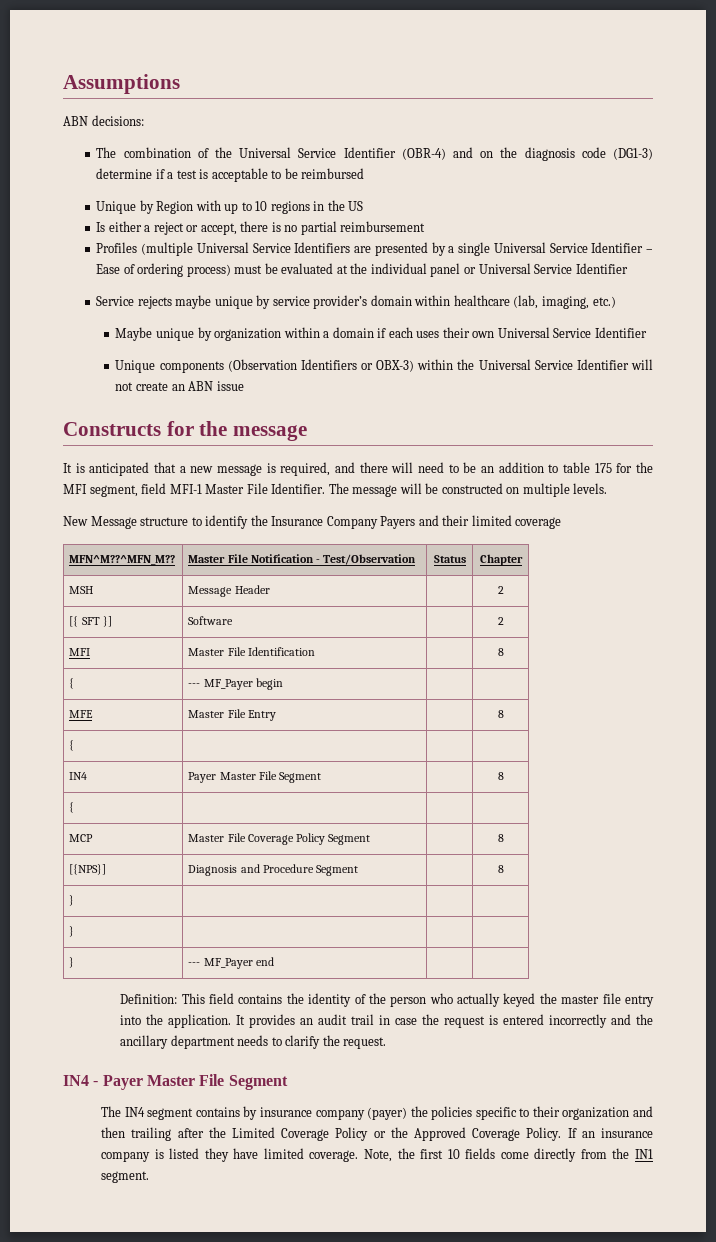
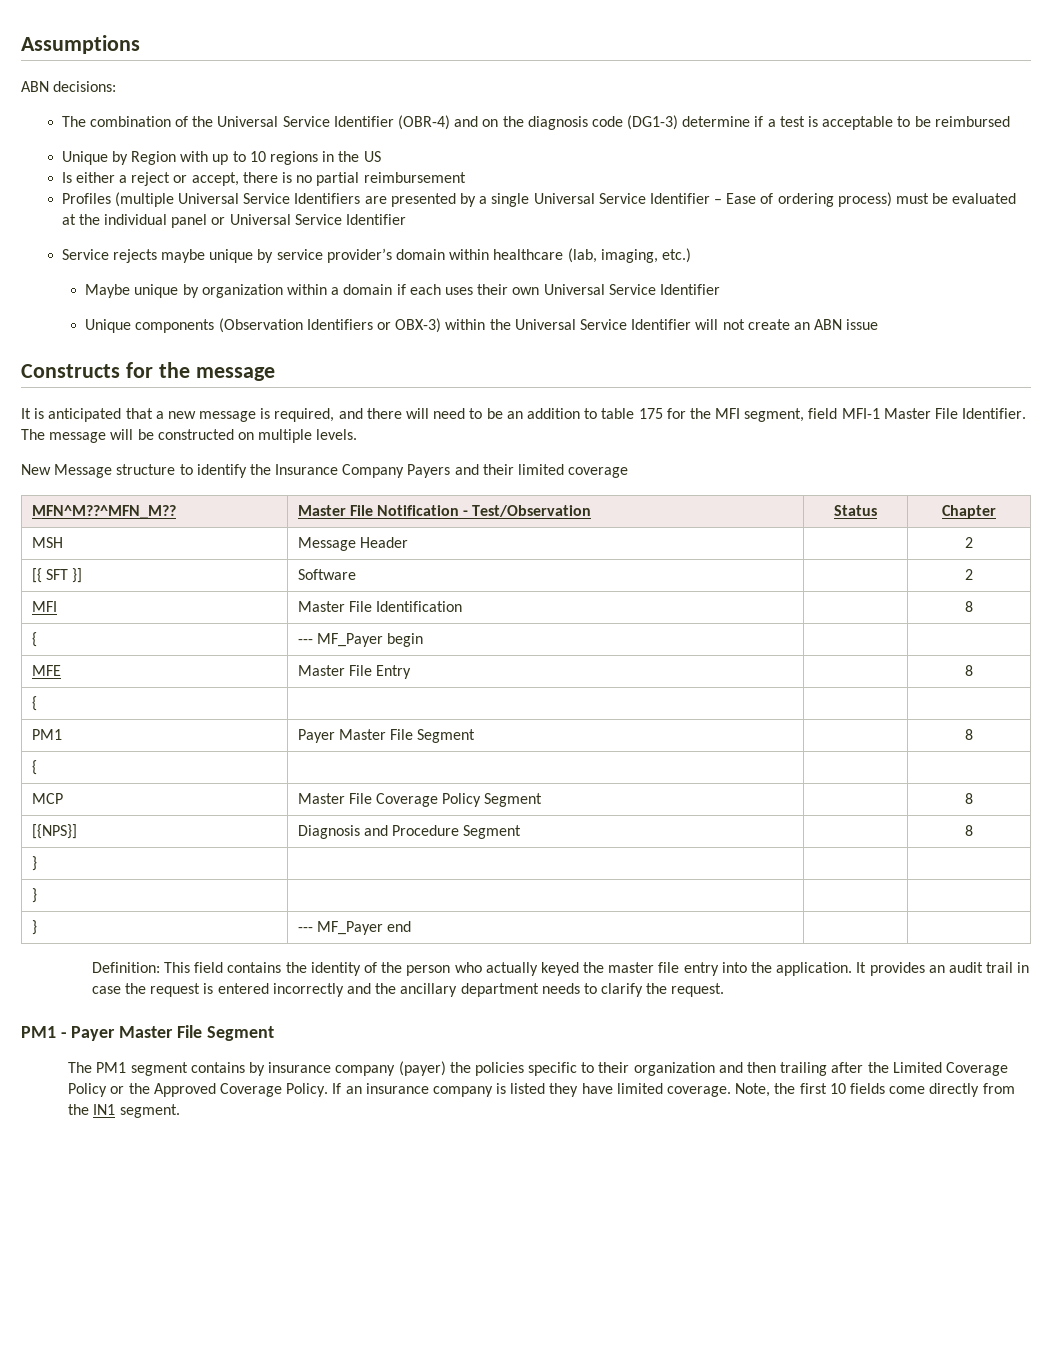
- IN4 | Payer Master File Segment | | 8
+ PM1 | Payer Master File Segment | | 8
- IN4 - Payer Master File Segment
+ PM1 - Payer Master File Segment
- The IN4 segment contains by insurance company (payer) the policies specific to their organization and then trailing after the Limited Coverage Policy or the Approved Coverage Policy.
+ The PM1 segment contains by insurance company (payer) the policies specific to their organization and then trailing after the Limited Coverage Policy or the Approved Coverage Policy.

